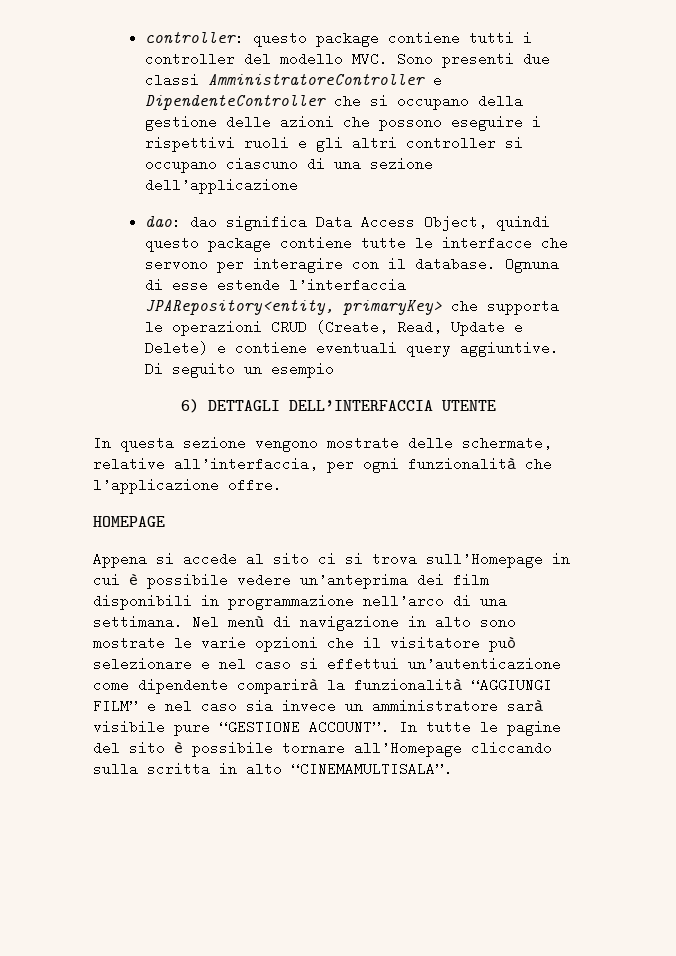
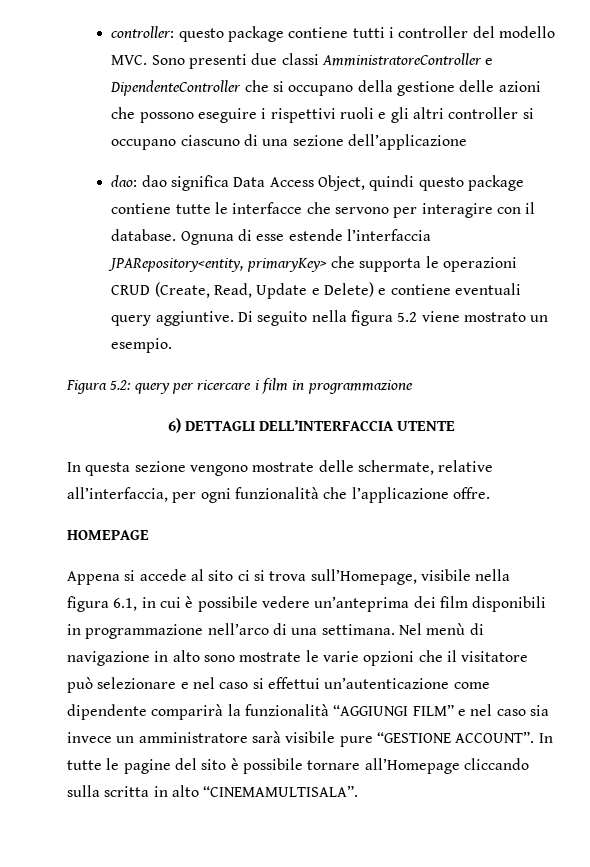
- Di seguito un esempio
+ Di seguito nella figura 5.2 viene mostrato un esempio.
+ Figura 5.2: query per ricercare i film in programmazione
- Appena si accede al sito ci si trova sull’Homepage in cui è possibile vedere un’anteprima dei film disponibili in programmazione nell’arco di una settimana.
+ Appena si accede al sito ci si trova sull’Homepage, visibile nella figura 6.1, in cui è possibile vedere un’anteprima dei film disponibili in programmazione nell’arco di una settimana.

